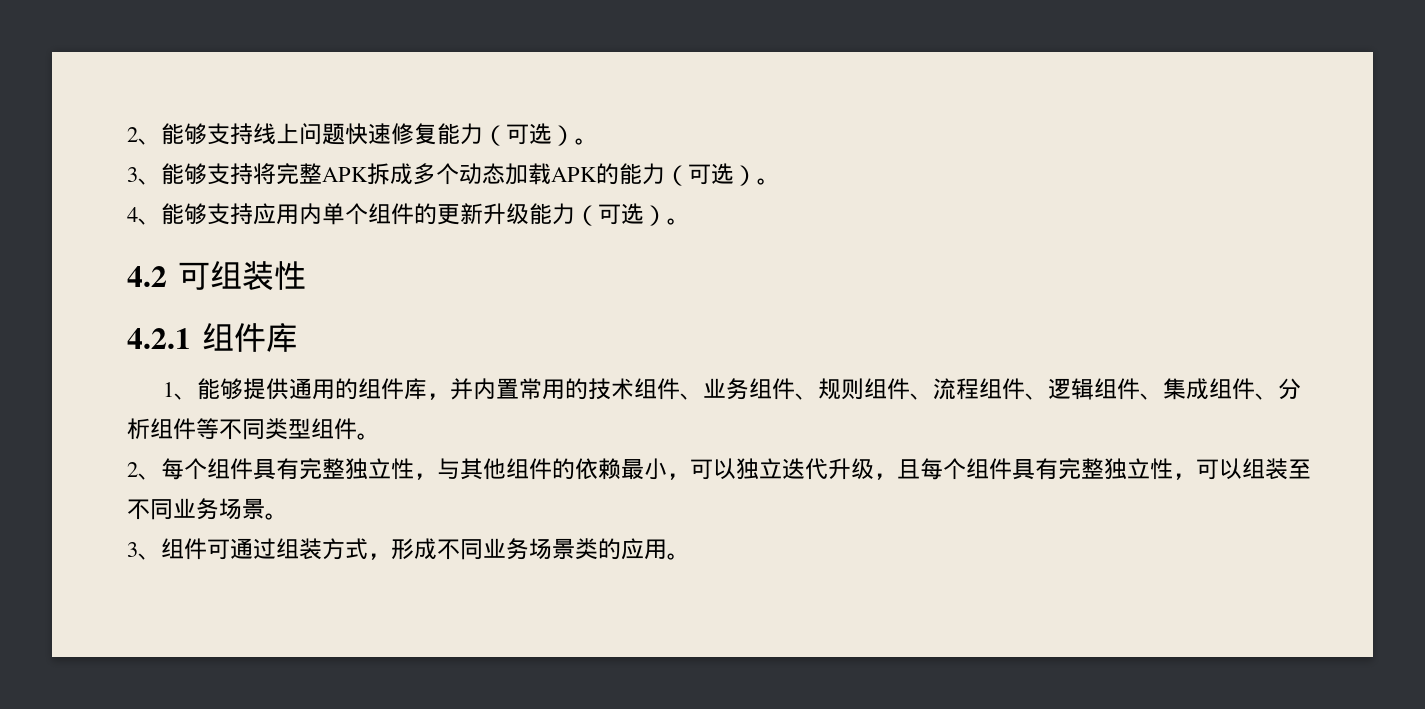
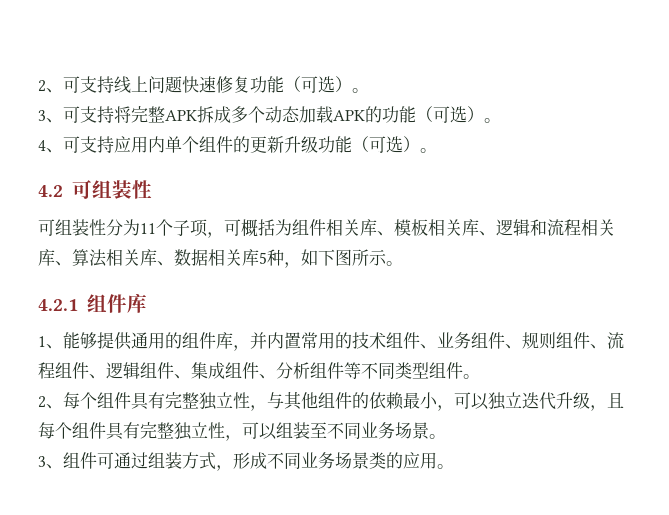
- 2、能够支持线上问题快速修复能力（可选）。
+ 2、可支持线上问题快速修复功能（可选）。
- 3、能够支持将完整APK拆成多个动态加载APK的能力（可选）。
+ 3、可支持将完整APK拆成多个动态加载APK的功能（可选）。
- 4、能够支持应用内单个组件的更新升级能力（可选）。
+ 4、可支持应用内单个组件的更新升级功能（可选）。
+ 可组装性分为11个子项，可概括为组件相关库、模板相关库、逻辑和流程相关库、算法相关库、数据相关库5种，如下图所示。

